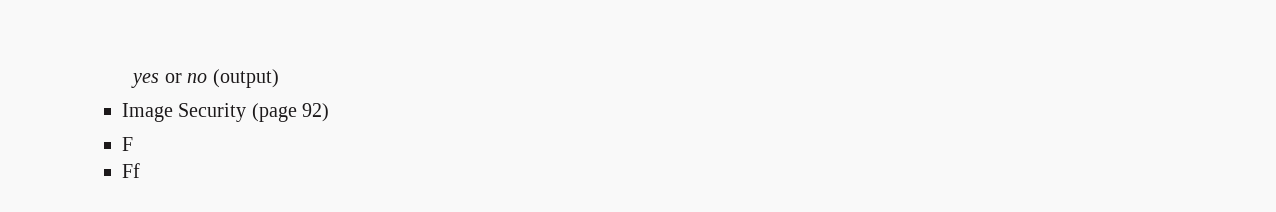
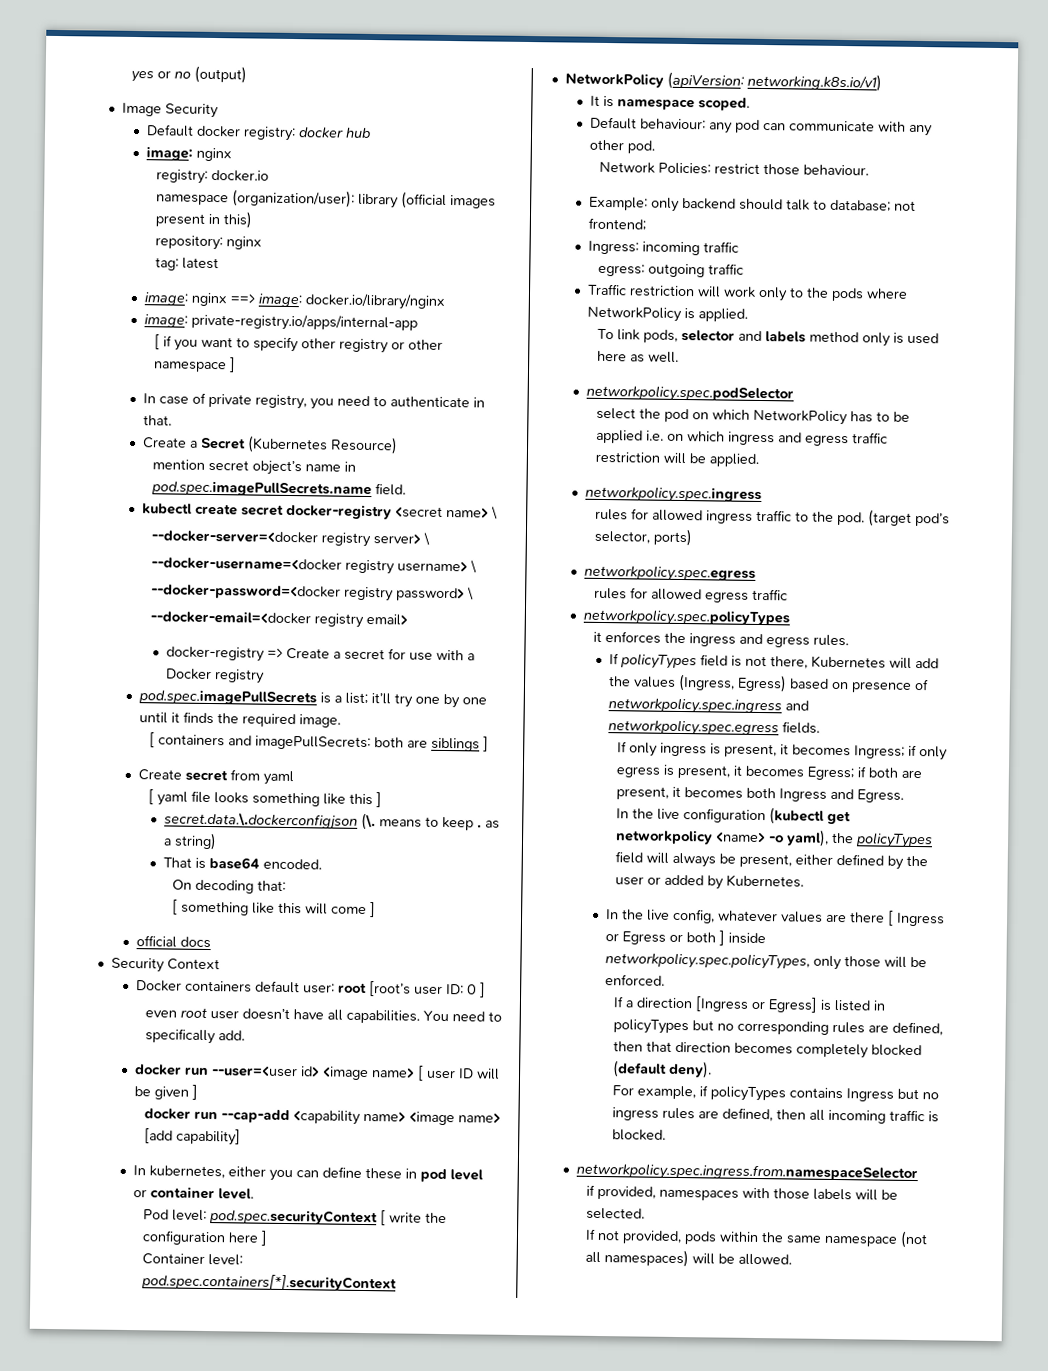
- Image Security (page 92)
- F
- Ff
+ Image Security
+ Default docker registry: docker hub
+ image: nginx
+ registry: docker.io
+ namespace (organization/user): library (official images present in this)
+ repository: nginx
+ tag: latest
+ image: nginx ==> image: docker.io/library/nginx
+ image: private-registry.io/apps/internal-app
+ [ if you want to specify other registry or other namespace ]
+ In case of private registry, you need to authenticate in that.
+ Create a Secret (Kubernetes Resource)
+ mention secret object’s name in pod.spec.imagePullSecrets.name field.
+ kubectl create secret docker-registry <secret name> \
+ --docker-server=<docker registry server> \
+ --docker-username=<docker registry username> \
+ --docker-password=<docker registry password> \
+ --docker-email=<docker registry email>
+ docker-registry => Create a secret for use with a Docker registry
+ pod.spec.imagePullSecrets is a list; it’ll try one by one until it finds the required image.
+ [ containers and imagePullSecrets: both are siblings ]
+ Create secret from yaml
+ [ yaml file looks something like this ]
+ secret.data.\.dockerconfigjson (\. means to keep . as a string)
+ That is base64 encoded.
+ On decoding that:
+ [ something like this will come ]
+ official docs
+ Security Context
+ Docker containers default user: root [root’s user ID: 0 ]
+ even root user doesn’t have all capabilities. You need to specifically add.
+ docker run --user=<user id> <image name> [ user ID will be given ]
+ docker run --cap-add <capability name> <image name> [add capability]
+ In kubernetes, either you can define these in pod level or container level.
+ Pod level: pod.spec.securityContext [ write the configuration here ]
+ Container level: pod.spec.containers[*].securityContext
+ NetworkPolicy (apiVersion: networking.k8s.io/v1)
+ It is namespace scoped.
+ Default behaviour: any pod can communicate with any other pod.
+ Network Policies: restrict those behaviour.
+ Example: only backend should talk to database; not frontend;
+ Ingress: incoming traffic
+ egress: outgoing traffic
+ Traffic restriction will work only to the pods where NetworkPolicy is applied.
+ To link pods, selector and labels method only is used here as well.
+ networkpolicy.spec.podSelector
+ select the pod on which NetworkPolicy has to be applied i.e. on which ingress and egress traffic restriction will be applied.
+ networkpolicy.spec.ingress
+ rules for allowed ingress traffic to the pod. (target pod’s selector, ports)
+ networkpolicy.spec.egress
+ rules for allowed egress traffic
+ networkpolicy.spec.policyTypes
+ it enforces the ingress and egress rules.
+ If policyTypes field is not there, Kubernetes will add the values (Ingress, Egress) based on presence of networkpolicy.spec.ingress and networkpolicy.spec.egress fields.
+ If only ingress is present, it becomes Ingress; if only egress is present, it becomes Egress; if both are present, it becomes both Ingress and Egress.
+ In the live configuration (kubectl get networkpolicy <name> -o yaml), the policyTypes field will always be present, either defined by the user or added by Kubernetes.
+ In the live config, whatever values are there [ Ingress or Egress or both ] inside networkpolicy.spec.policyTypes, only those will be enforced.
+ If a direction [Ingress or Egress] is listed in policyTypes but no corresponding rules are defined, then that direction becomes completely blocked (default deny).
+ For example, if policyTypes contains Ingress but no ingress rules are defined, then all incoming traffic is blocked.
+ networkpolicy.spec.ingress.from.namespaceSelector
+ if provided, namespaces with those labels will be selected.
+ If not provided, pods within the same namespace (not all namespaces) will be allowed.

